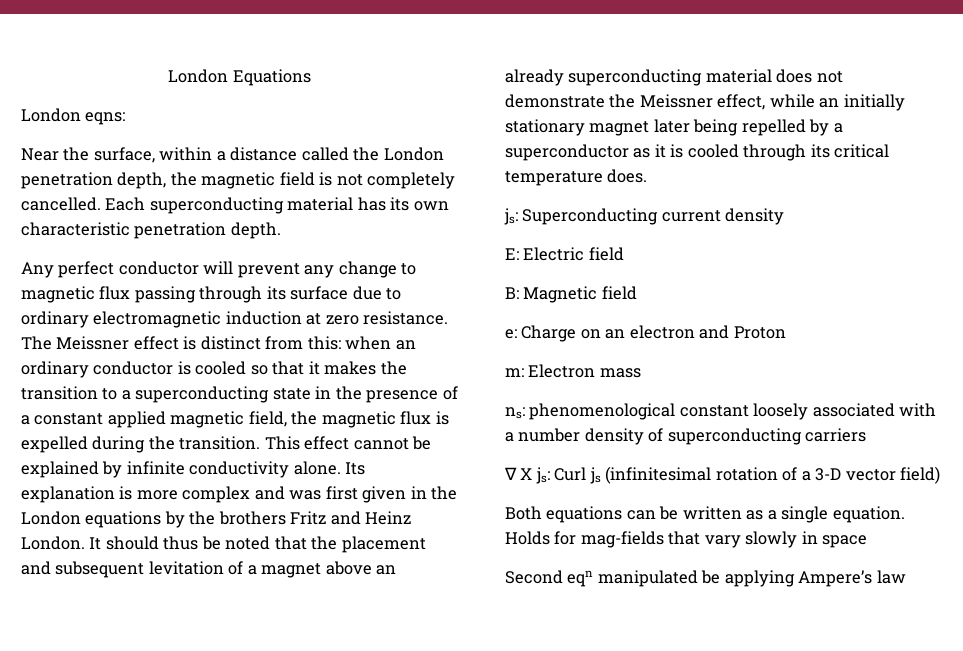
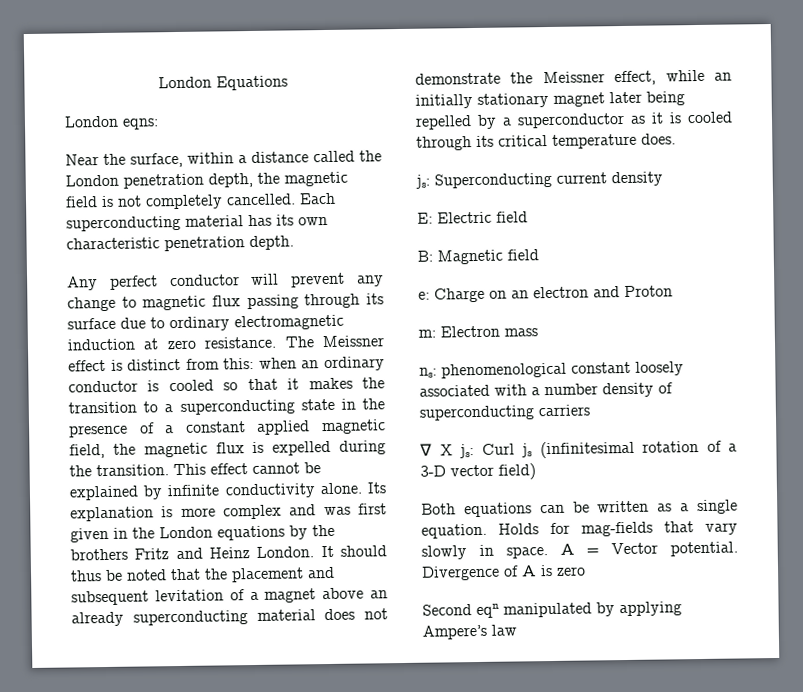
- Holds for mag-fields that vary slowly in space
+ Holds for mag-fields that vary slowly in space. A = Vector potential. Divergence of A is zero
- Second eqn manipulated be applying Ampere’s law
+ Second eqn manipulated by applying Ampere’s law

